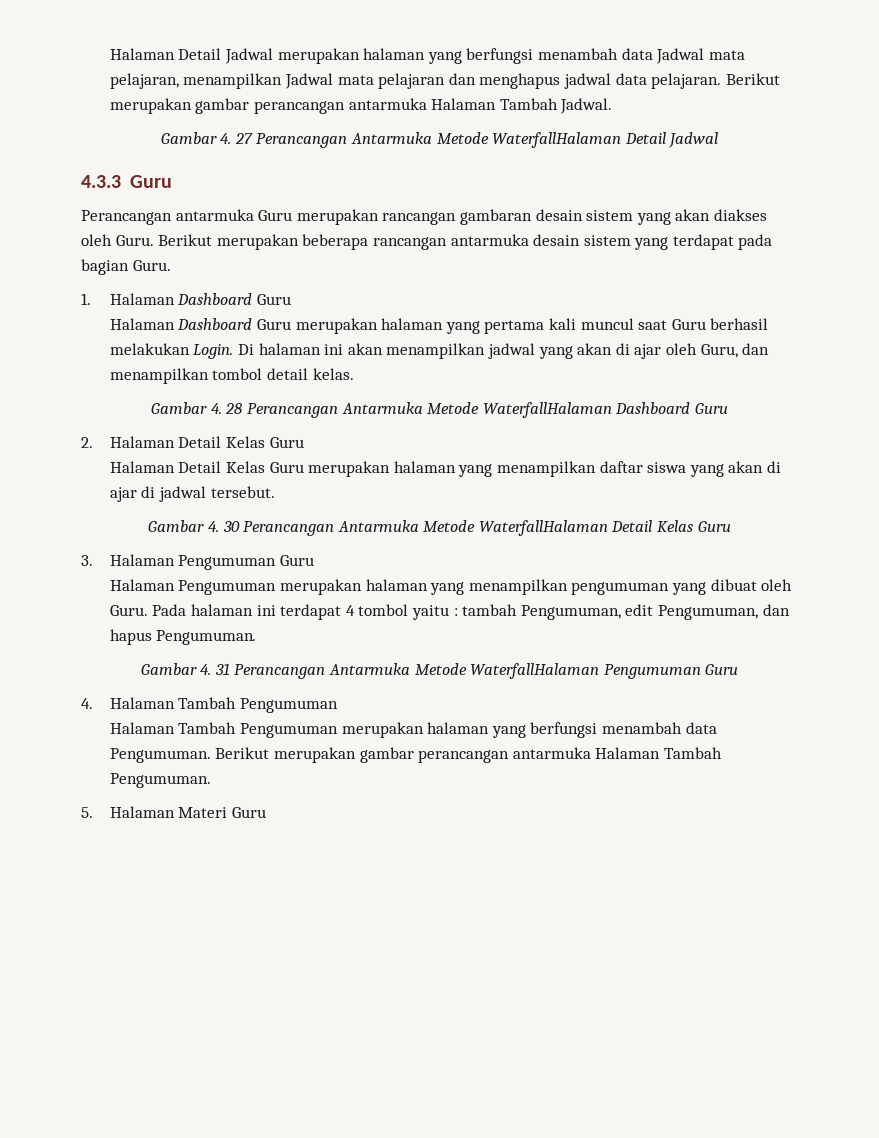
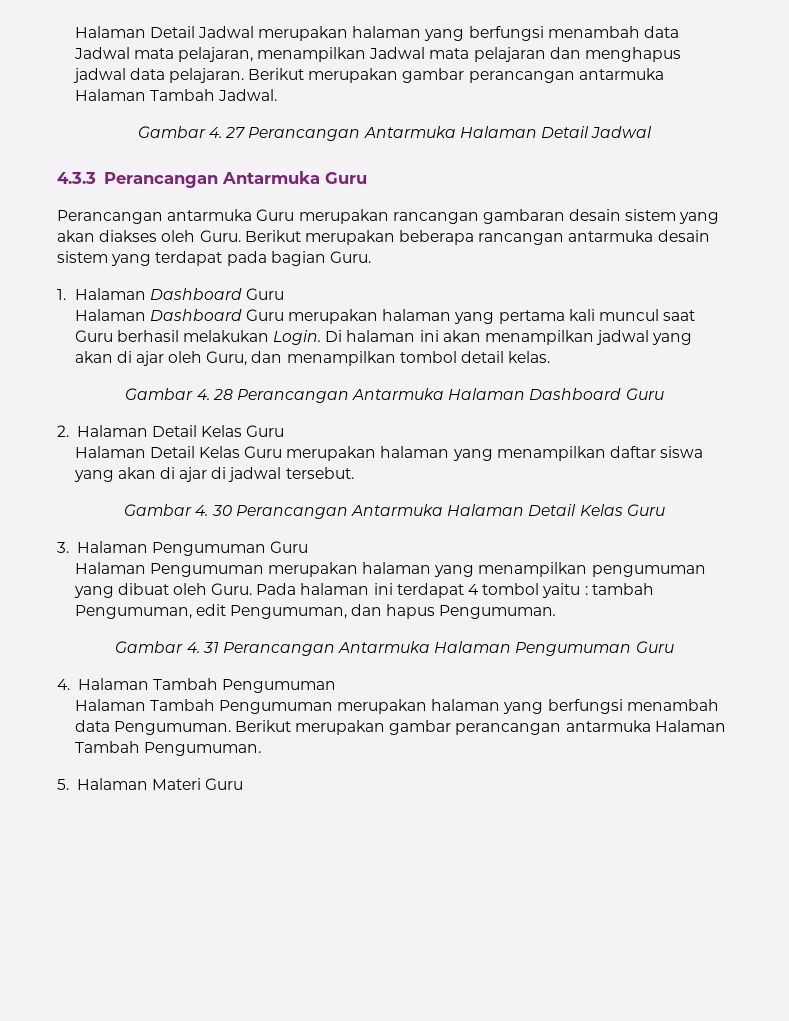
- Gambar 4. 27 Perancangan Antarmuka Metode WaterfallHalaman Detail Jadwal
+ Gambar 4. 27 Perancangan Antarmuka Halaman Detail Jadwal
- 4.3.3 Guru
+ 4.3.3 Perancangan Antarmuka Guru
- Gambar 4. 28 Perancangan Antarmuka Metode WaterfallHalaman Dashboard Guru
+ Gambar 4. 28 Perancangan Antarmuka Halaman Dashboard Guru
- Gambar 4. 30 Perancangan Antarmuka Metode WaterfallHalaman Detail Kelas Guru
+ Gambar 4. 30 Perancangan Antarmuka Halaman Detail Kelas Guru
- Gambar 4. 31 Perancangan Antarmuka Metode WaterfallHalaman Pengumuman Guru
+ Gambar 4. 31 Perancangan Antarmuka Halaman Pengumuman Guru

